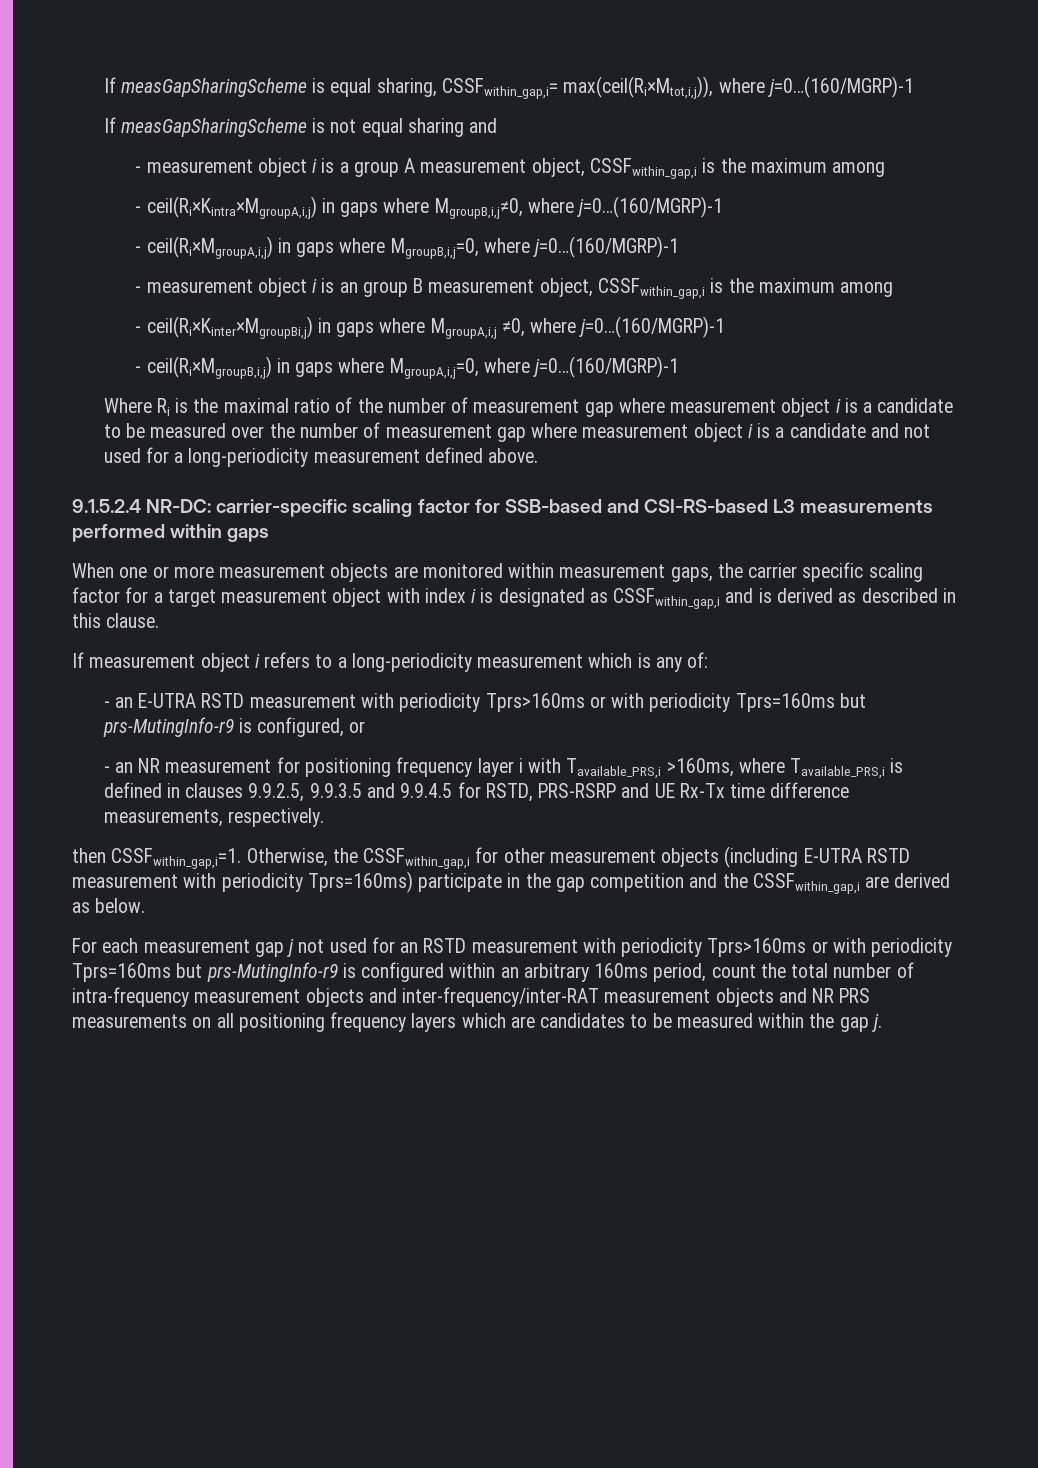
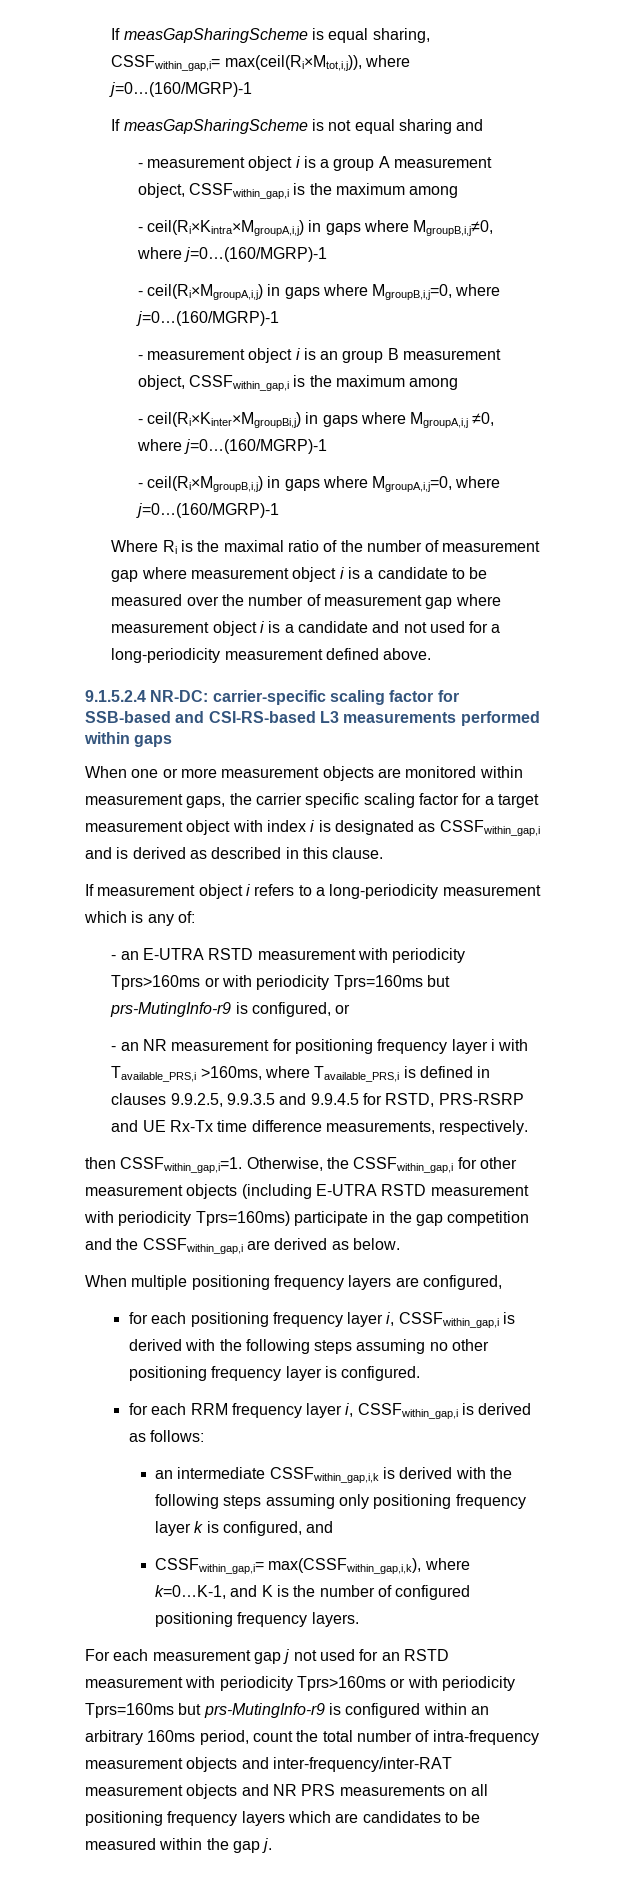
+ When multiple positioning frequency layers are configured,
+ for each positioning frequency layer i, CSSFwithin_gap,i is derived with the following steps assuming no other positioning frequency layer is configured.
+ for each RRM frequency layer i, CSSFwithin_gap,i is derived as follows:
+ an intermediate CSSFwithin_gap,i,k is derived with the following steps assuming only positioning frequency layer k is configured, and
+ CSSFwithin_gap,i= max(CSSFwithin_gap,i,k), where k=0…K-1, and K is the number of configured positioning frequency layers.

